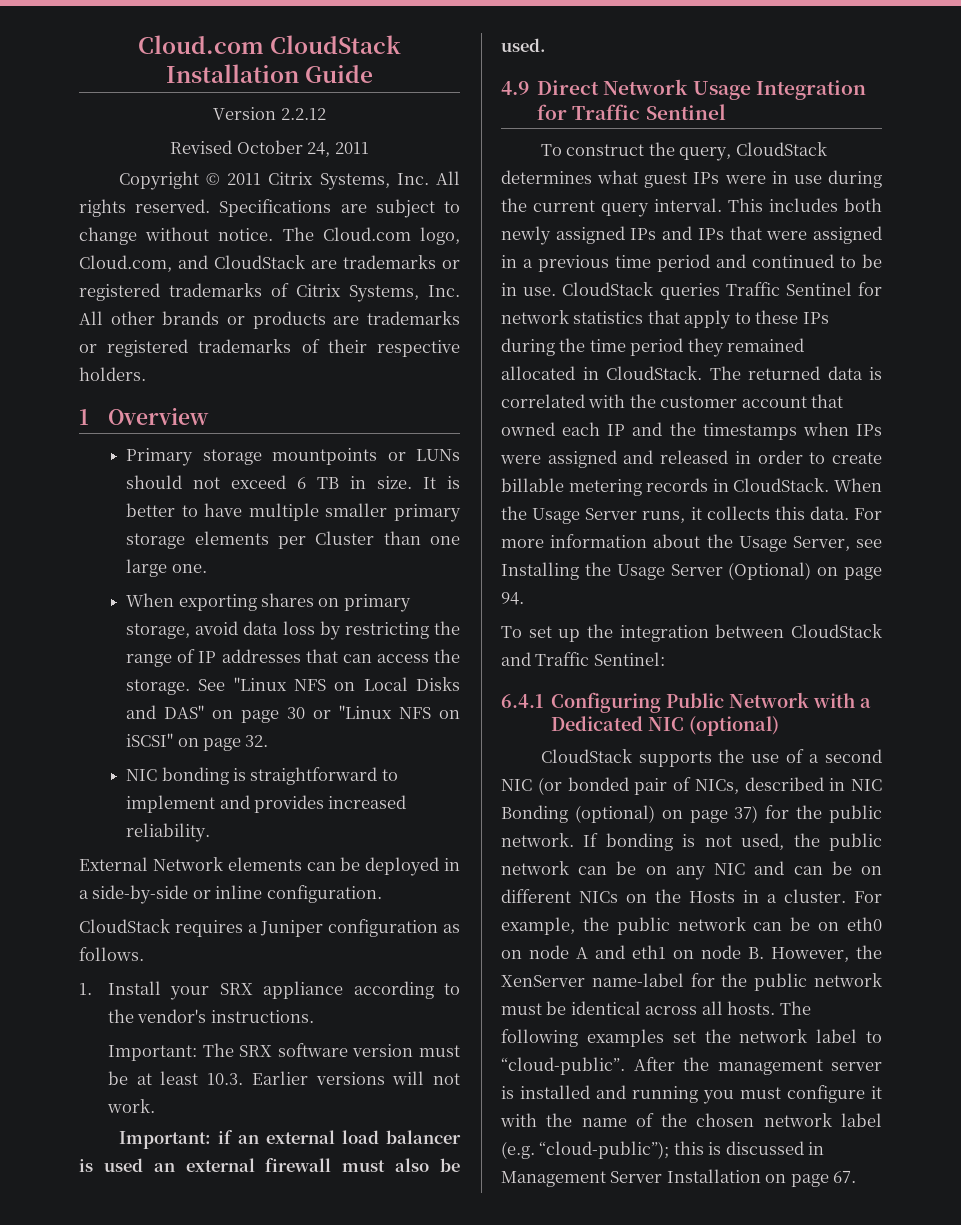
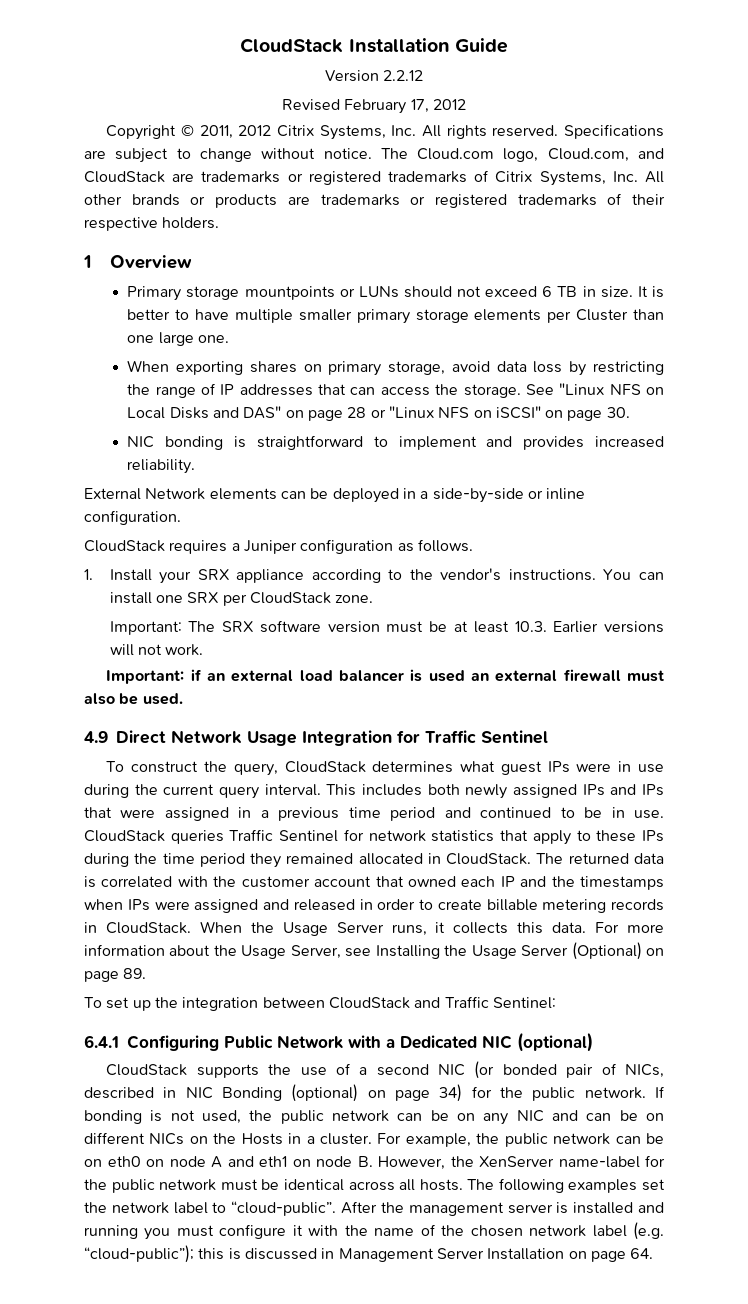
- Cloud.com CloudStack Installation Guide
+ CloudStack Installation Guide
- Revised October 24, 2011
+ Revised February 17, 2012
- Copyright © 2011 Citrix Systems, Inc. All rights reserved.
+ Copyright © 2011, 2012 Citrix Systems, Inc. All rights reserved.
- See "Linux NFS on Local Disks and DAS" on page 30 or "Linux NFS on iSCSI" on page 32.
+ See "Linux NFS on Local Disks and DAS" on page 28 or "Linux NFS on iSCSI" on page 30.
+ You can install one SRX per CloudStack zone.
- For more information about the Usage Server, see Installing the Usage Server (Optional) on page 94.
+ For more information about the Usage Server, see Installing the Usage Server (Optional) on page 89.
- CloudStack supports the use of a second NIC (or bonded pair of NICs, described in NIC Bonding (optional) on page 37) for the public network.
+ CloudStack supports the use of a second NIC (or bonded pair of NICs, described in NIC Bonding (optional) on page 34) for the public network.
- After the management server is installed and running you must configure it with the name of the chosen network label (e.g. “cloud-public”); this is discussed in Management Server Installation on page 67.
+ After the management server is installed and running you must configure it with the name of the chosen network label (e.g. “cloud-public”); this is discussed in Management Server Installation on page 64.

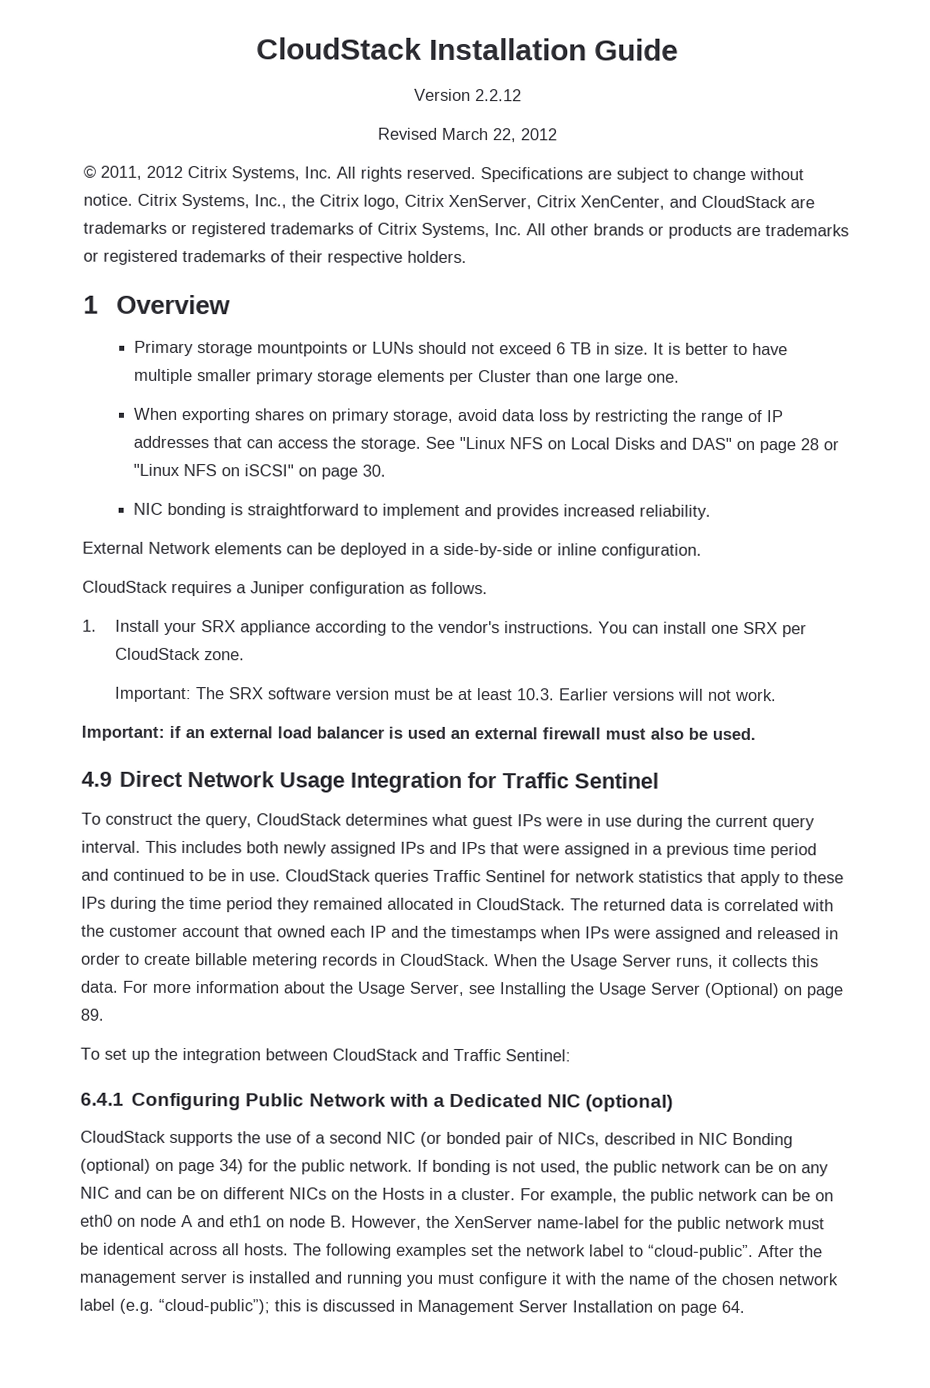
- Revised February 17, 2012
+ Revised March 22, 2012
- Copyright © 2011, 2012 Citrix Systems, Inc. All rights reserved.
+ © 2011, 2012 Citrix Systems, Inc. All rights reserved.
- The Cloud.com logo, Cloud.com, and CloudStack are trademarks or registered trademarks of Citrix Systems, Inc. All other brands or products are trademarks or registered trademarks of their respective holders.
+ Citrix Systems, Inc., the Citrix logo, Citrix XenServer, Citrix XenCenter, and CloudStack are trademarks or registered trademarks of Citrix Systems, Inc. All other brands or products are trademarks or registered trademarks of their respective holders.

